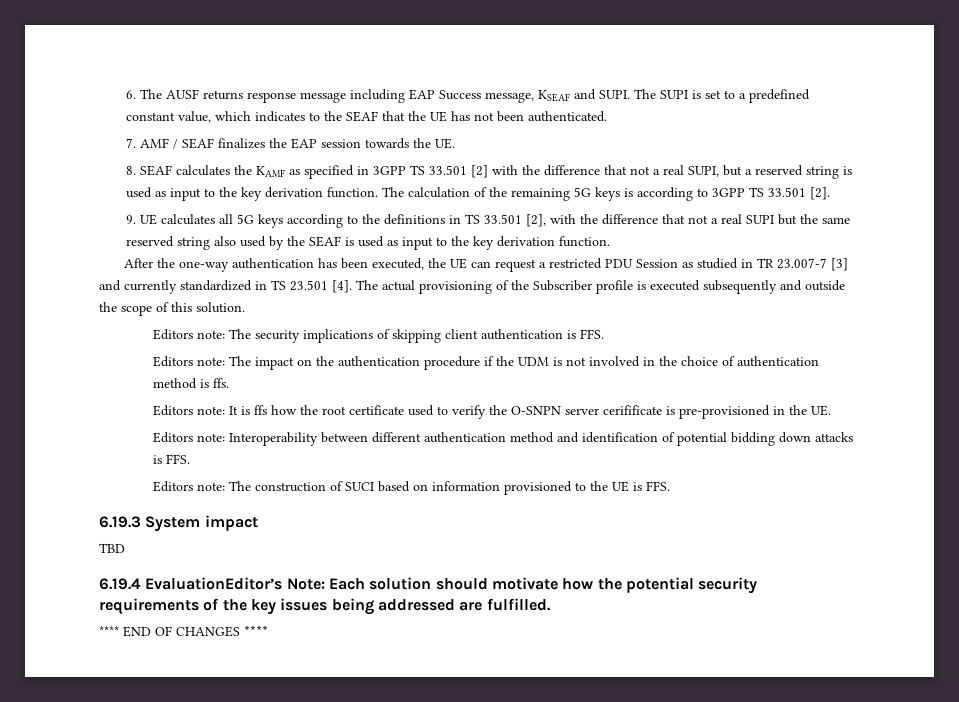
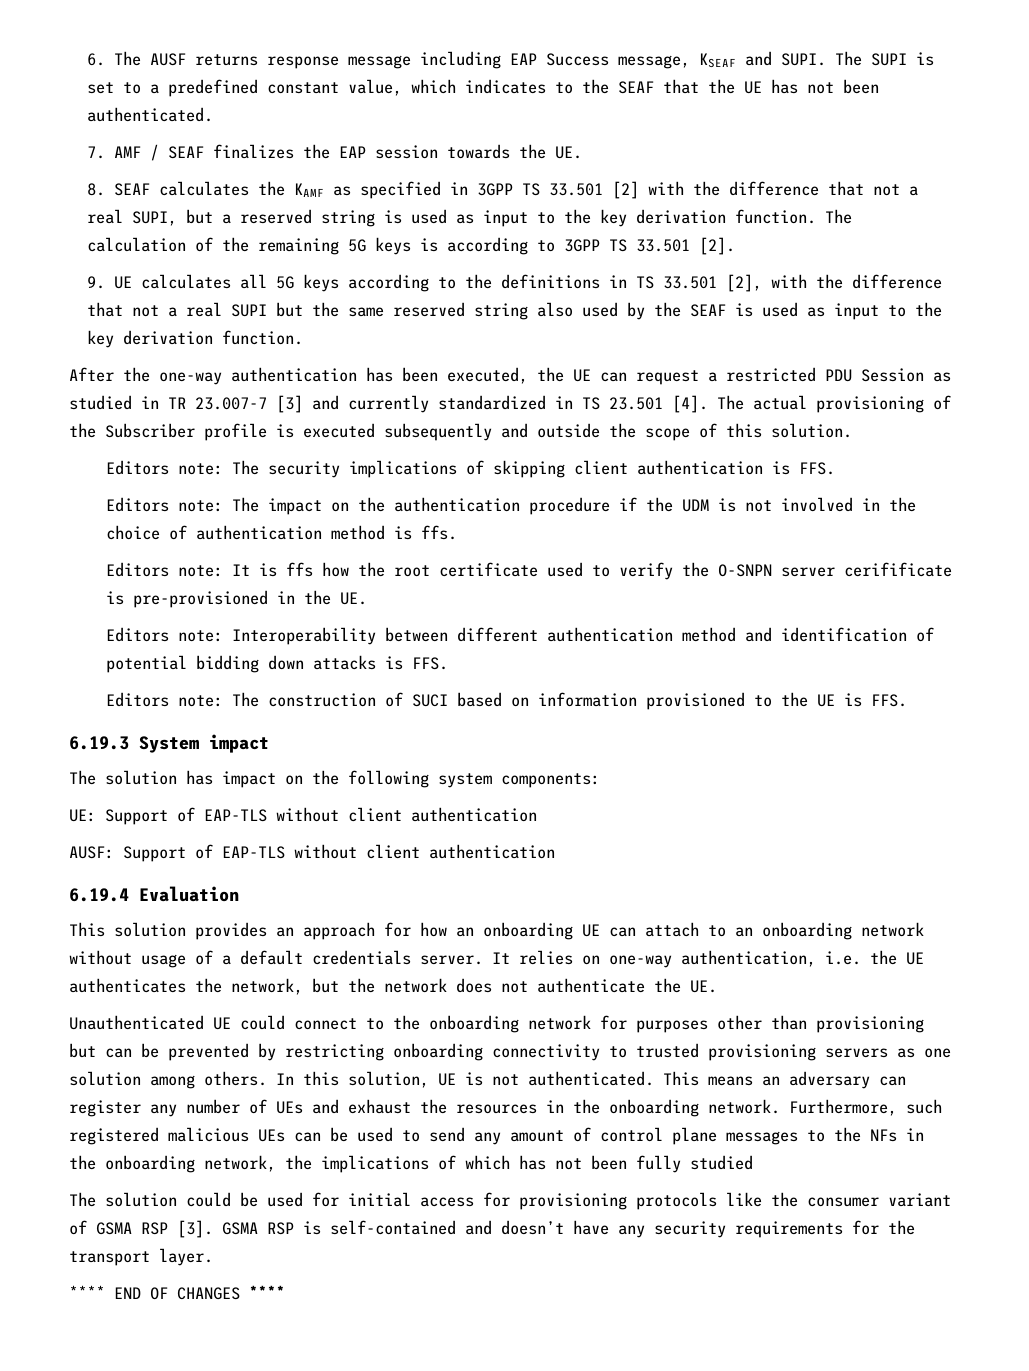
- TBD
- 6.19.4 EvaluationEditor’s Note: Each solution should motivate how the potential security requirements of the key issues being addressed are fulfilled.
+ The solution has impact on the following system components:
+ UE: Support of EAP-TLS without client authentication
+ AUSF: Support of EAP-TLS without client authentication
+ 6.19.4 Evaluation
+ This solution provides an approach for how an onboarding UE can attach to an onboarding network without usage of a default credentials server. It relies on one-way authentication, i.e. the UE authenticates the network, but the network does not authenticate the UE.
+ Unauthenticated UE could connect to the onboarding network for purposes other than provisioning but can be prevented by restricting onboarding connectivity to trusted provisioning servers as one solution among others. In this solution, UE is not authenticated. This means an adversary can register any number of UEs and exhaust the resources in the onboarding network. Furthermore, such registered malicious UEs can be used to send any amount of control plane messages to the NFs in the onboarding network, the implications of which has not been fully studied
+ The solution could be used for initial access for provisioning protocols like the consumer variant of GSMA RSP [3]. GSMA RSP is self-contained and doesn’t have any security requirements for the transport layer.

